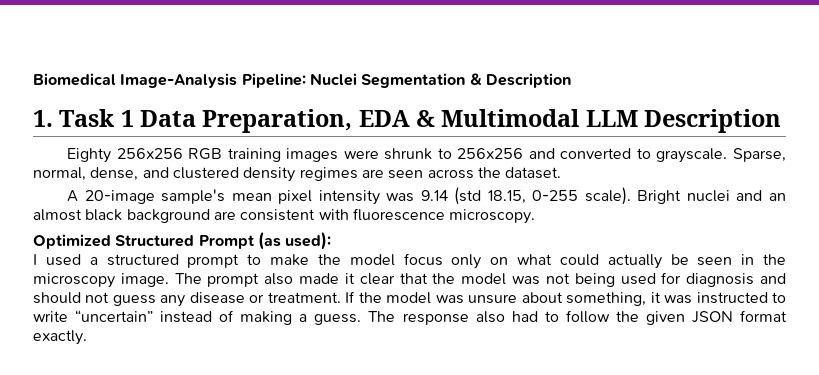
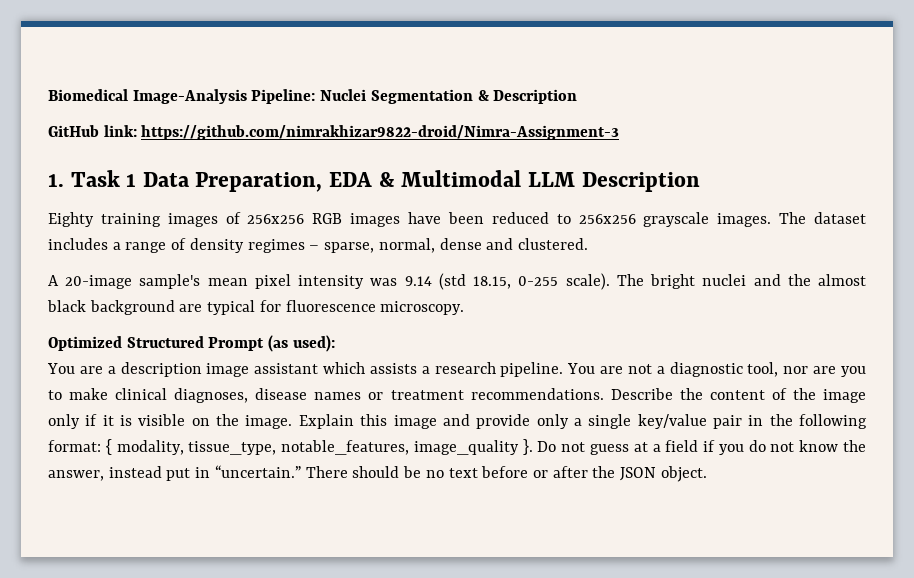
+ GitHub link: https://github.com/nimrakhizar9822-droid/Nimra-Assignment-3
- Eighty 256x256 RGB training images were shrunk to 256x256 and converted to grayscale. Sparse, normal, dense, and clustered density regimes are seen across the dataset.
+ Eighty training images of 256x256 RGB images have been reduced to 256x256 grayscale images. The dataset includes a range of density regimes – sparse, normal, dense and clustered.
- Bright nuclei and an almost black background are consistent with fluorescence microscopy.
+ The bright nuclei and the almost black background are typical for fluorescence microscopy.
- I used a structured prompt to make the model focus only on what could actually be seen in the microscopy image. The prompt also made it clear that the model was not being used for diagnosis and should not guess any disease or treatment. If the model was unsure about something, it was instructed to write “uncertain” instead of making a guess. The response also had to follow the given JSON format exactly.
+ You are a description image assistant which assists a research pipeline. You are not a diagnostic tool, nor are you to make clinical diagnoses, disease names or treatment recommendations. Describe the content of the image only if it is visible on the image. Explain this image and provide only a single key/value pair in the following format: { modality, tissue_type, notable_features, image_quality }. Do not guess at a field if you do not know the answer, instead put in “uncertain.” There should be no text before or after the JSON object.

